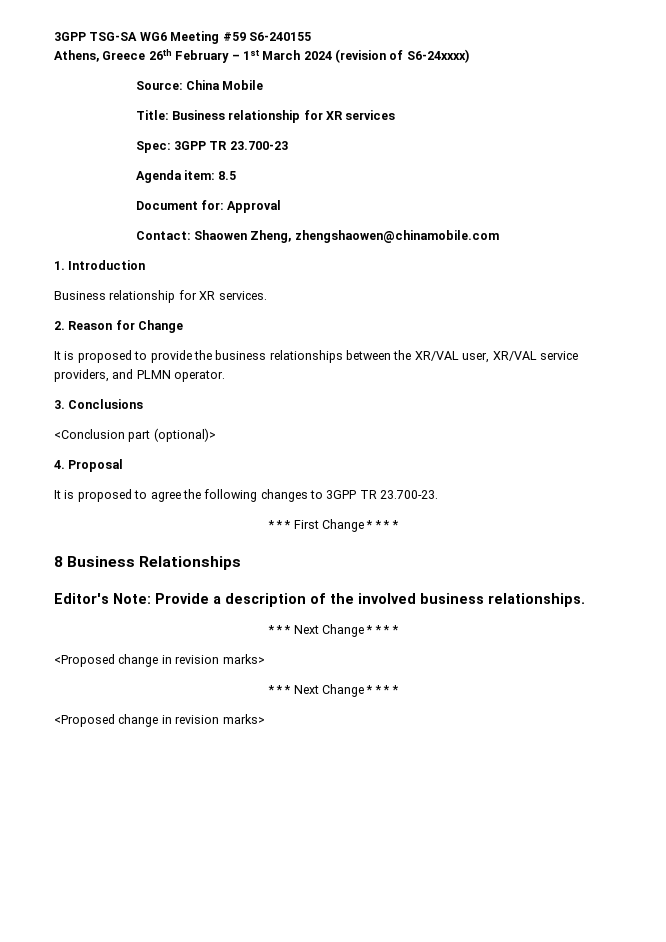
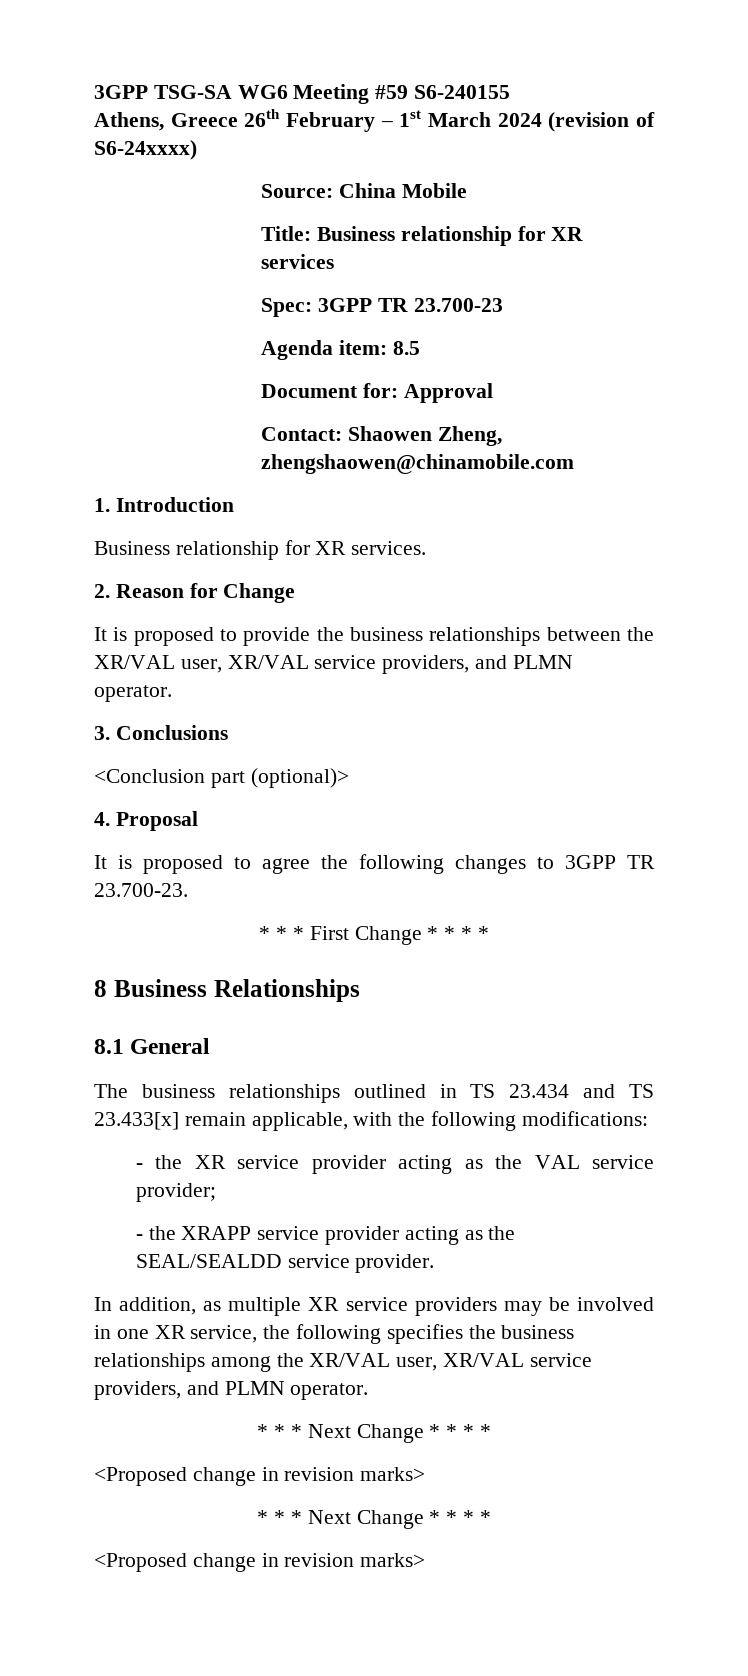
- Editor's Note: Provide a description of the involved business relationships.
+ 8.1 General
+ The business relationships outlined in TS 23.434 and TS 23.433[x] remain applicable, with the following modifications:
+ - the XR service provider acting as the VAL service provider;
+ - the XRAPP service provider acting as the SEAL/SEALDD service provider.
+ In addition, as multiple XR service providers may be involved in one XR service, the following specifies the business relationships among the XR/VAL user, XR/VAL service providers, and PLMN operator.

